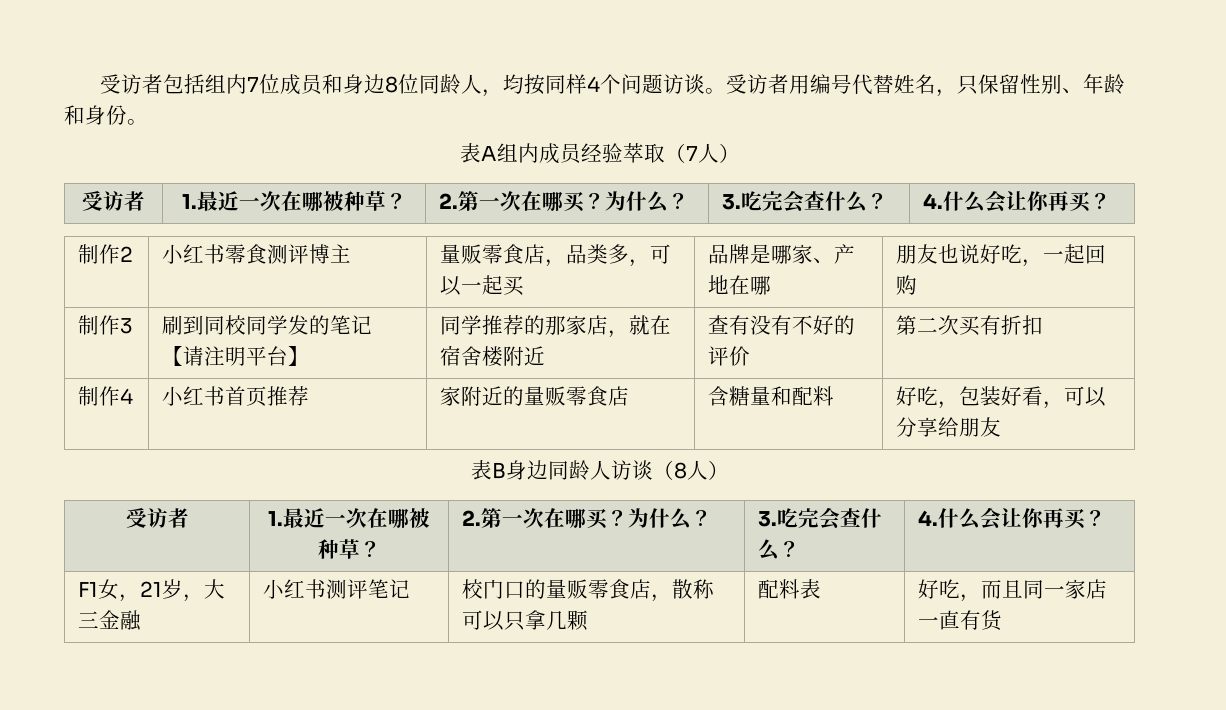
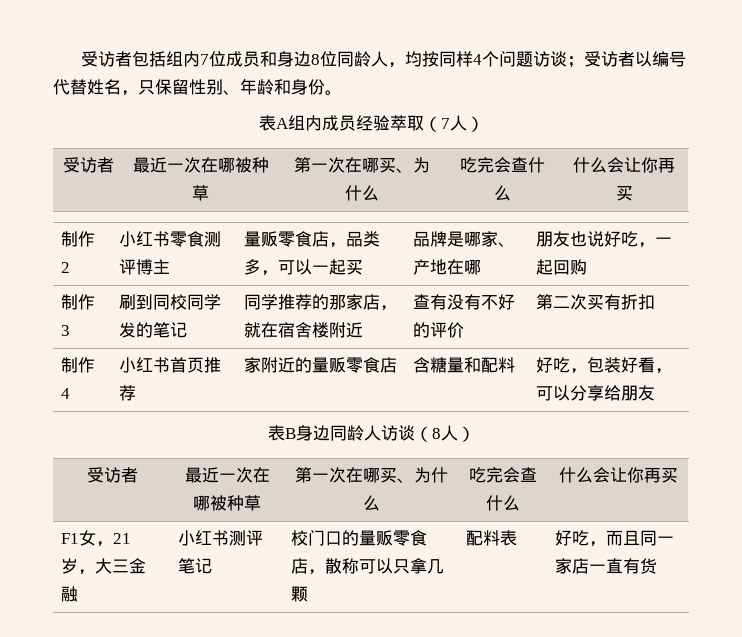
- 受访者包括组内7位成员和身边8位同龄人，均按同样4个问题访谈。受访者用编号代替姓名，只保留性别、年龄和身份。
+ 受访者包括组内7位成员和身边8位同龄人，均按同样4个问题访谈；受访者以编号代替姓名，只保留性别、年龄和身份。
  表A组内成员经验萃取（7人）
- 受访者 | 1.最近一次在哪被种草？ | 2.第一次在哪买？为什么？ | 3.吃完会查什么？ | 4.什么会让你再买？
+ 受访者 | 最近一次在哪被种草 | 第一次在哪买、为什么 | 吃完会查什么 | 什么会让你再买
- 制作3 | 刷到同校同学发的笔记【请注明平台】 | 同学推荐的那家店，就在宿舍楼附近 | 查有没有不好的评价 | 第二次买有折扣
+ 制作3 | 刷到同校同学发的笔记 | 同学推荐的那家店，就在宿舍楼附近 | 查有没有不好的评价 | 第二次买有折扣
  表B身边同龄人访谈（8人）
- 受访者 | 1.最近一次在哪被种草？ | 2.第一次在哪买？为什么？ | 3.吃完会查什么？ | 4.什么会让你再买？
+ 受访者 | 最近一次在哪被种草 | 第一次在哪买、为什么 | 吃完会查什么 | 什么会让你再买

